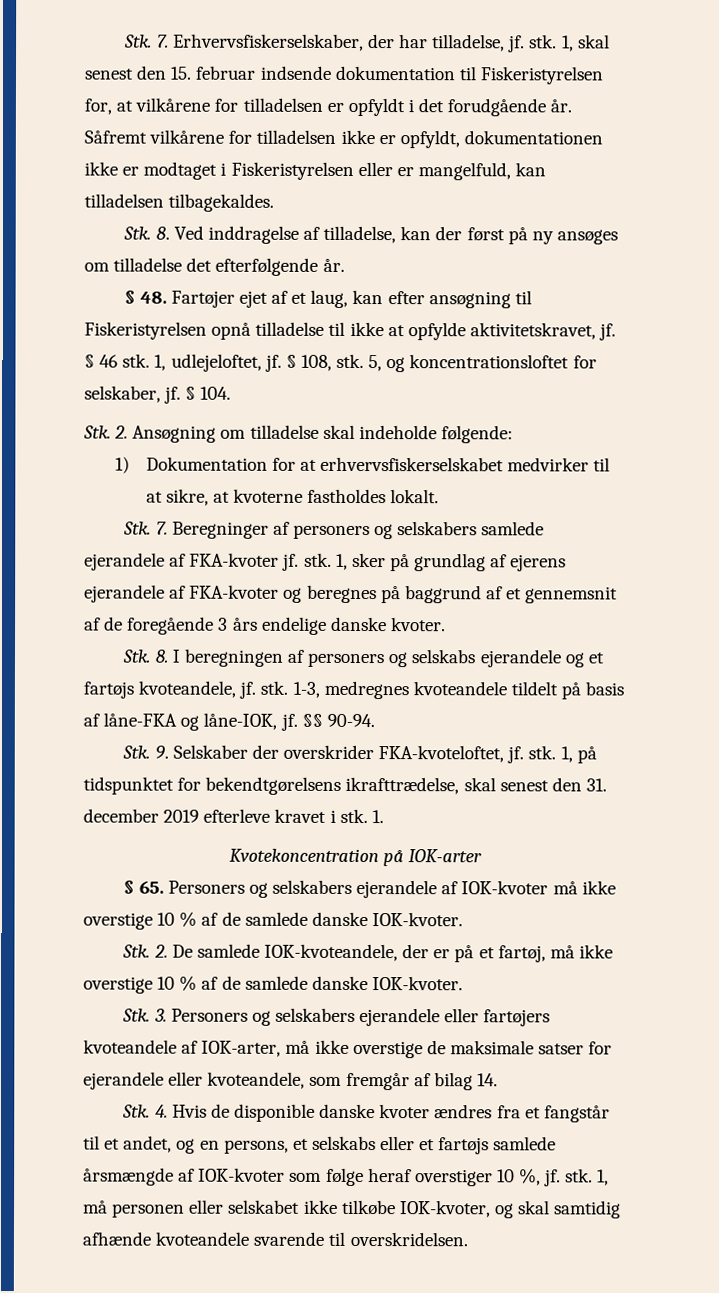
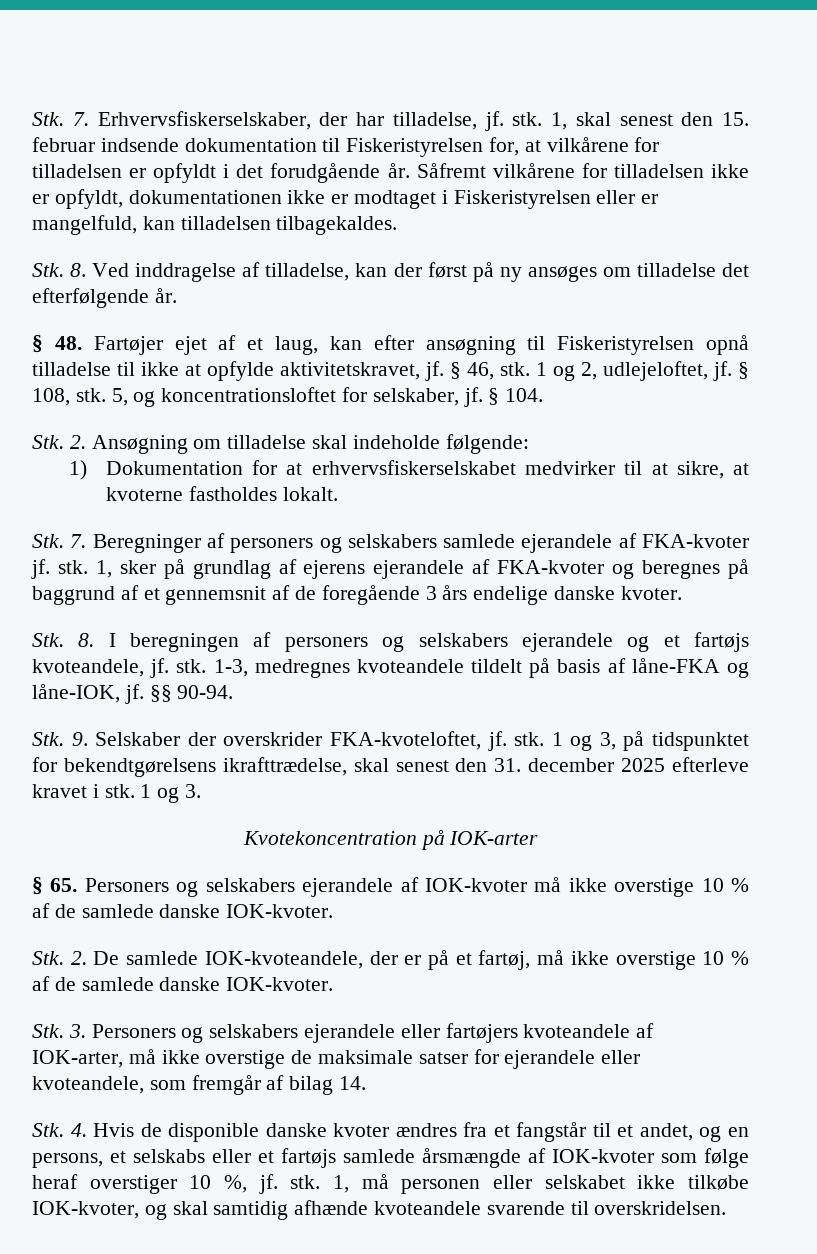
- § 46 stk. 1, udlejeloftet, jf.
+ § 46, stk. 1 og 2, udlejeloftet, jf.
- Stk. 8. I beregningen af personers og selskabs ejerandele og et fartøjs kvoteandele, jf. stk.
+ Stk. 8. I beregningen af personers og selskabers ejerandele og et fartøjs kvoteandele, jf. stk.
- 1, på tidspunktet for bekendtgørelsens ikrafttrædelse, skal senest den 31. december 2019 efterleve kravet i stk.
+ 1 og 3, på tidspunktet for bekendtgørelsens ikrafttrædelse, skal senest den 31. december 2025 efterleve kravet i stk.
- 1.
+ 1 og 3.

